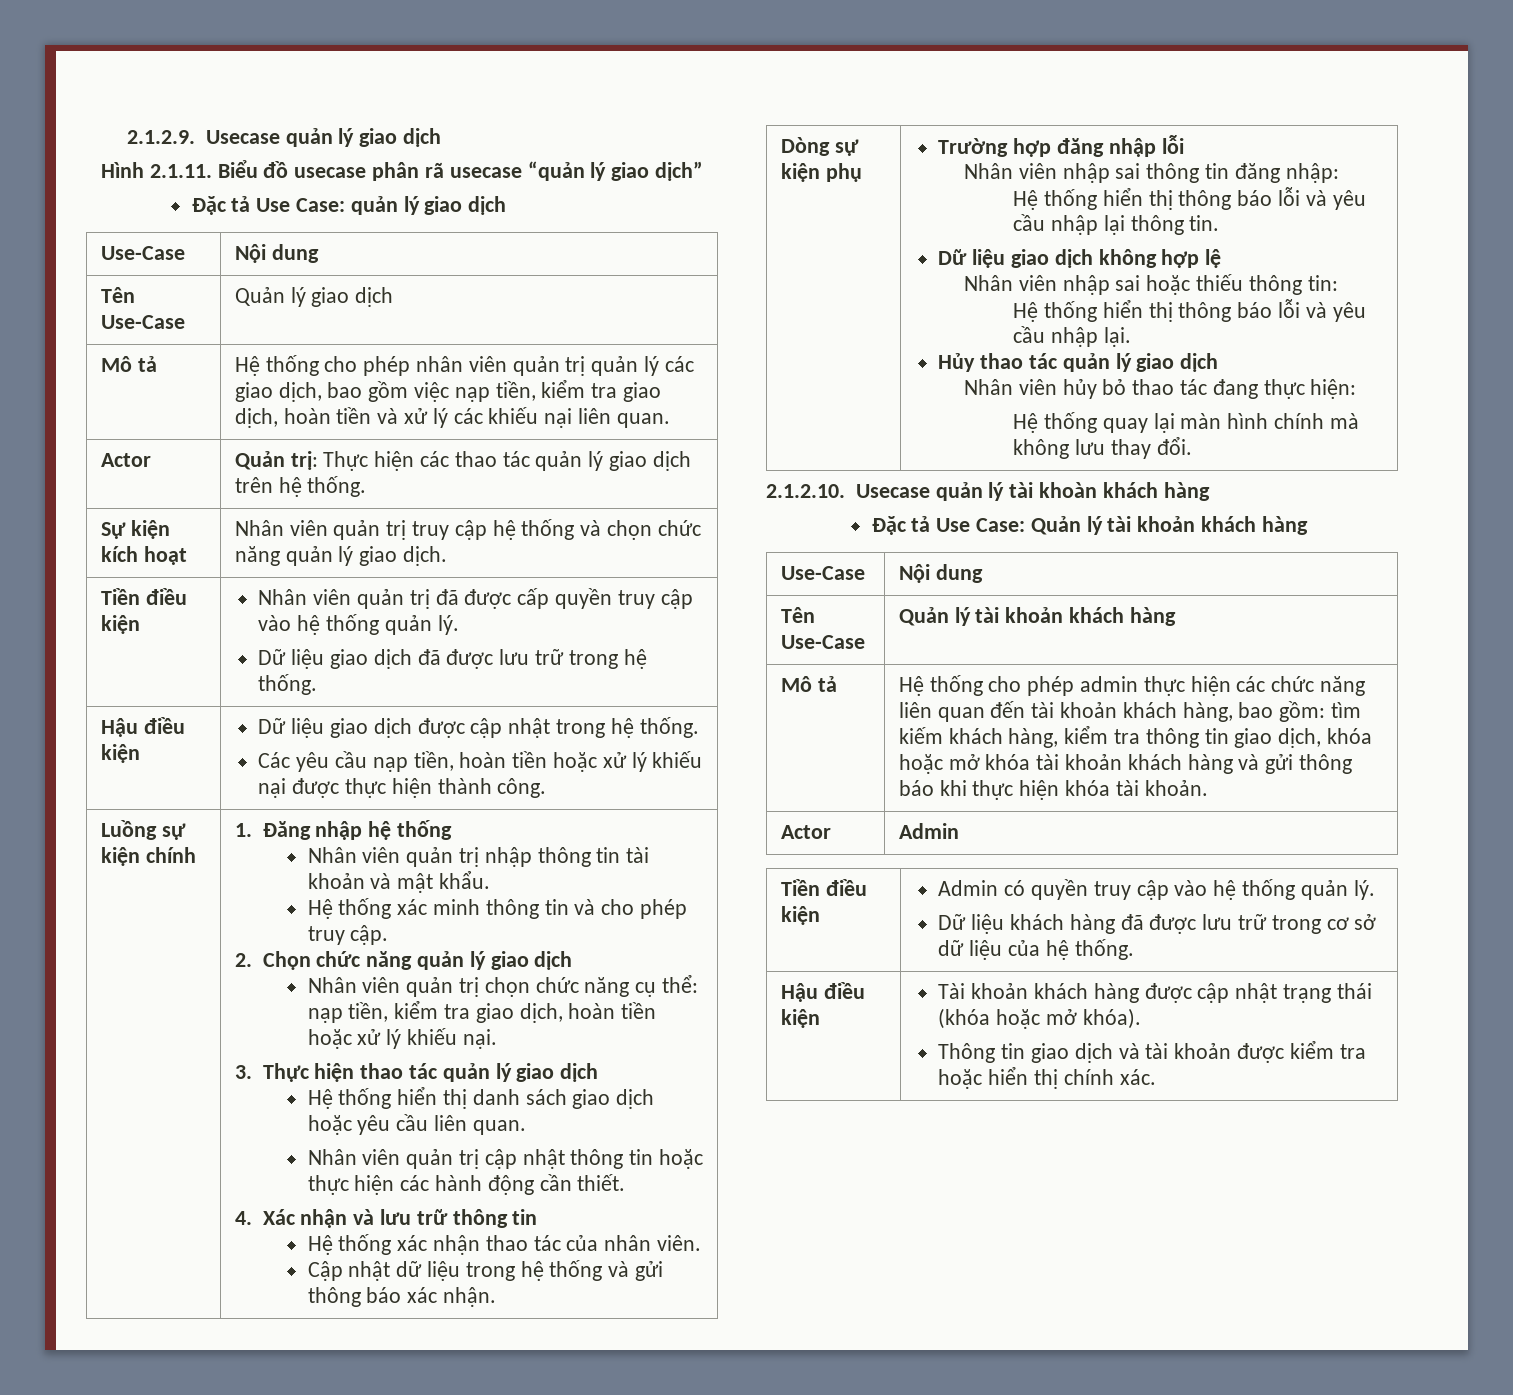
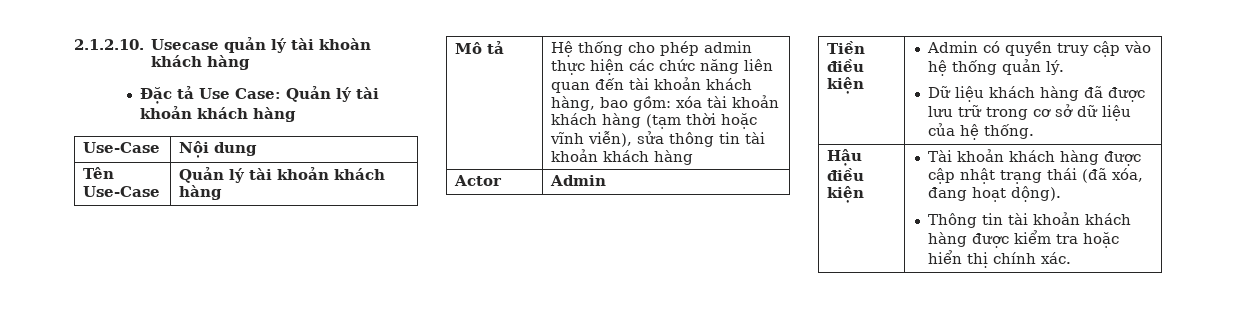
- 2.1.2.9. Usecase quản lý giao dịch
- Hình 2.1.11. Biểu đồ usecase phân rã usecase “quản lý giao dịch”
- Đặc tả Use Case: quản lý giao dịch
- Use-Case | Nội dung
- Tên Use-Case | Quản lý giao dịch
- Mô tả | Hệ thống cho phép nhân viên quản trị quản lý các giao dịch, bao gồm việc nạp tiền, kiểm tra giao dịch, hoàn tiền và xử lý các khiếu nại liên quan.
- Actor | Quản trị: Thực hiện các thao tác quản lý giao dịch trên hệ thống.
- Sự kiện kích hoạt | Nhân viên quản trị truy cập hệ thống và chọn chức năng quản lý giao dịch.
- Tiền điều kiện | Nhân viên quản trị đã được cấp quyền truy cập vào hệ thống quản lý.
- Dữ liệu giao dịch đã được lưu trữ trong hệ thống.
- Hậu điều kiện | Dữ liệu giao dịch được cập nhật trong hệ thống.
- Các yêu cầu nạp tiền, hoàn tiền hoặc xử lý khiếu nại được thực hiện thành công.
- Luồng sự kiện chính | 1. Đăng nhập hệ thống
- Nhân viên quản trị nhập thông tin tài khoản và mật khẩu.
- Hệ thống xác minh thông tin và cho phép truy cập.
- 2. Chọn chức năng quản lý giao dịch
- Nhân viên quản trị chọn chức năng cụ thể: nạp tiền, kiểm tra giao dịch, hoàn tiền hoặc xử lý khiếu nại.
- 3. Thực hiện thao tác quản lý giao dịch
- Hệ thống hiển thị danh sách giao dịch hoặc yêu cầu liên quan.
- Nhân viên quản trị cập nhật thông tin hoặc thực hiện các hành động cần thiết.
- 4. Xác nhận và lưu trữ thông tin
- Hệ thống xác nhận thao tác của nhân viên.
- Cập nhật dữ liệu trong hệ thống và gửi thông báo xác nhận.
- Dòng sự kiện phụ | Trường hợp đăng nhập lỗi
- Nhân viên nhập sai thông tin đăng nhập:
- Hệ thống hiển thị thông báo lỗi và yêu cầu nhập lại thông tin.
- Dữ liệu giao dịch không hợp lệ
- Nhân viên nhập sai hoặc thiếu thông tin:
- Hệ thống hiển thị thông báo lỗi và yêu cầu nhập lại.
- Hủy thao tác quản lý giao dịch
- Nhân viên hủy bỏ thao tác đang thực hiện:
- Hệ thống quay lại màn hình chính mà không lưu thay đổi.
- Hệ thống cho phép admin thực hiện các chức năng liên quan đến tài khoản khách hàng, bao gồm: tìm kiếm khách hàng, kiểm tra thông tin giao dịch, khóa hoặc mở khóa tài khoản khách hàng và gửi thông báo khi thực hiện khóa tài khoản.
+ Hệ thống cho phép admin thực hiện các chức năng liên quan đến tài khoản khách hàng, bao gồm: xóa tài khoản khách hàng (tạm thời hoặc vĩnh viễn), sửa thông tin tài khoản khách hàng
- Hậu điều kiện | Tài khoản khách hàng được cập nhật trạng thái (khóa hoặc mở khóa).
- Thông tin giao dịch và tài khoản được kiểm tra hoặc hiển thị chính xác.
+ Hậu điều kiện | Tài khoản khách hàng được cập nhật trạng thái (đã xóa, đang hoạt dộng).
+ Thông tin tài khoản khách hàng được kiểm tra hoặc hiển thị chính xác.

